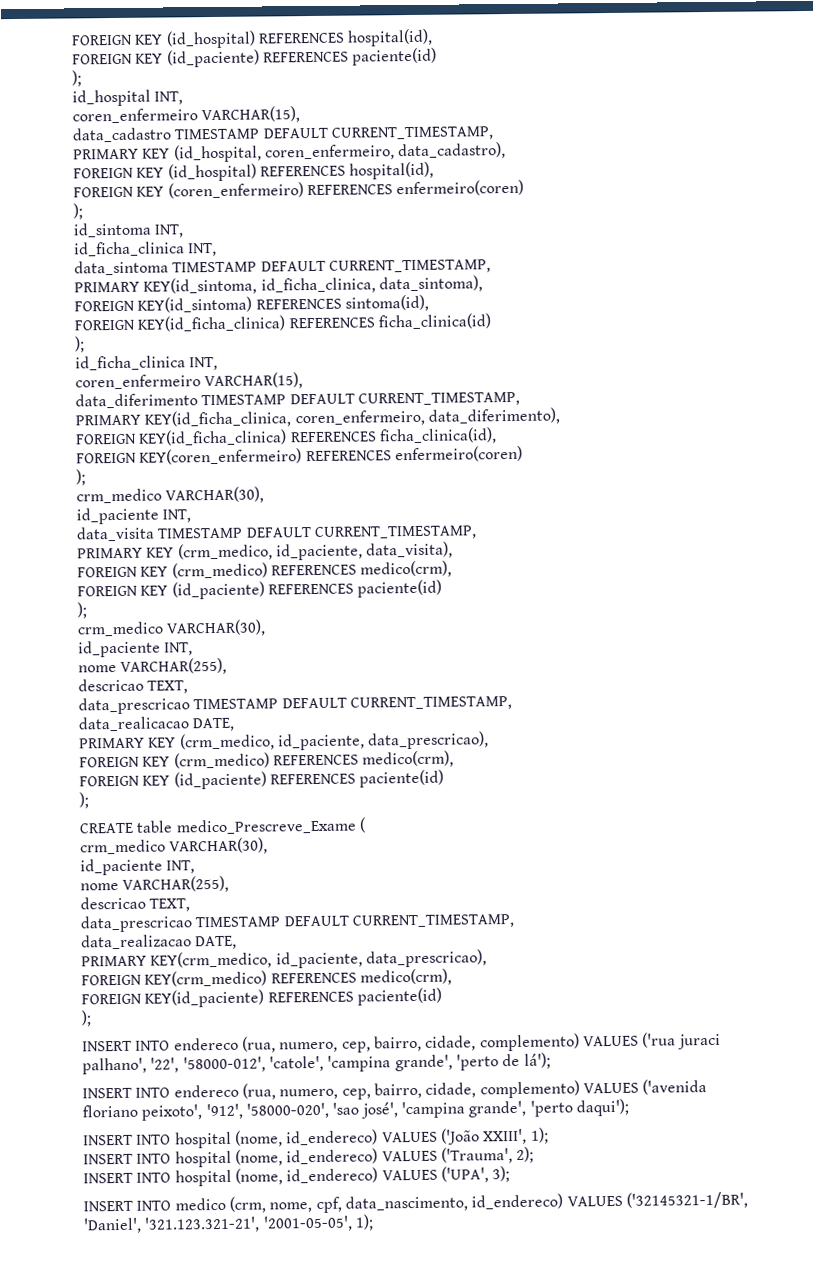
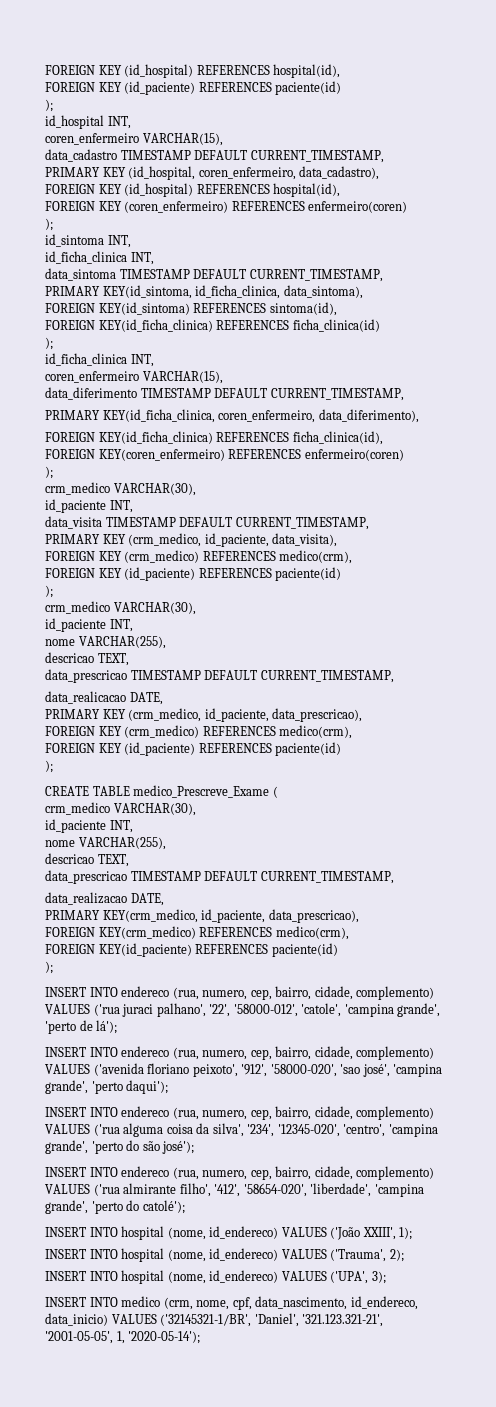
- CREATE table medico_Prescreve_Exame (
+ CREATE TABLE medico_Prescreve_Exame (
+ INSERT INTO endereco (rua, numero, cep, bairro, cidade, complemento) VALUES ('rua alguma coisa da silva', '234', '12345-020', 'centro', 'campina grande', 'perto do são josé');
+ INSERT INTO endereco (rua, numero, cep, bairro, cidade, complemento) VALUES ('rua almirante filho', '412', '58654-020', 'liberdade', 'campina grande', 'perto do catolé');
- INSERT INTO medico (crm, nome, cpf, data_nascimento, id_endereco) VALUES ('32145321-1/BR', 'Daniel', '321.123.321-21', '2001-05-05', 1);
+ INSERT INTO medico (crm, nome, cpf, data_nascimento, id_endereco, data_inicio) VALUES ('32145321-1/BR', 'Daniel', '321.123.321-21', '2001-05-05', 1, '2020-05-14');

